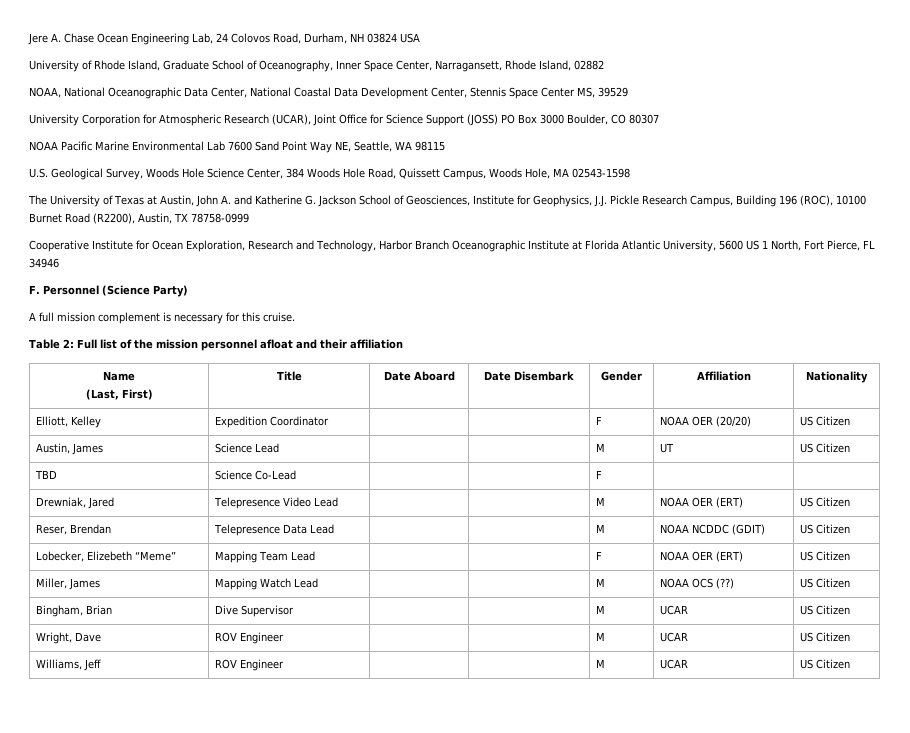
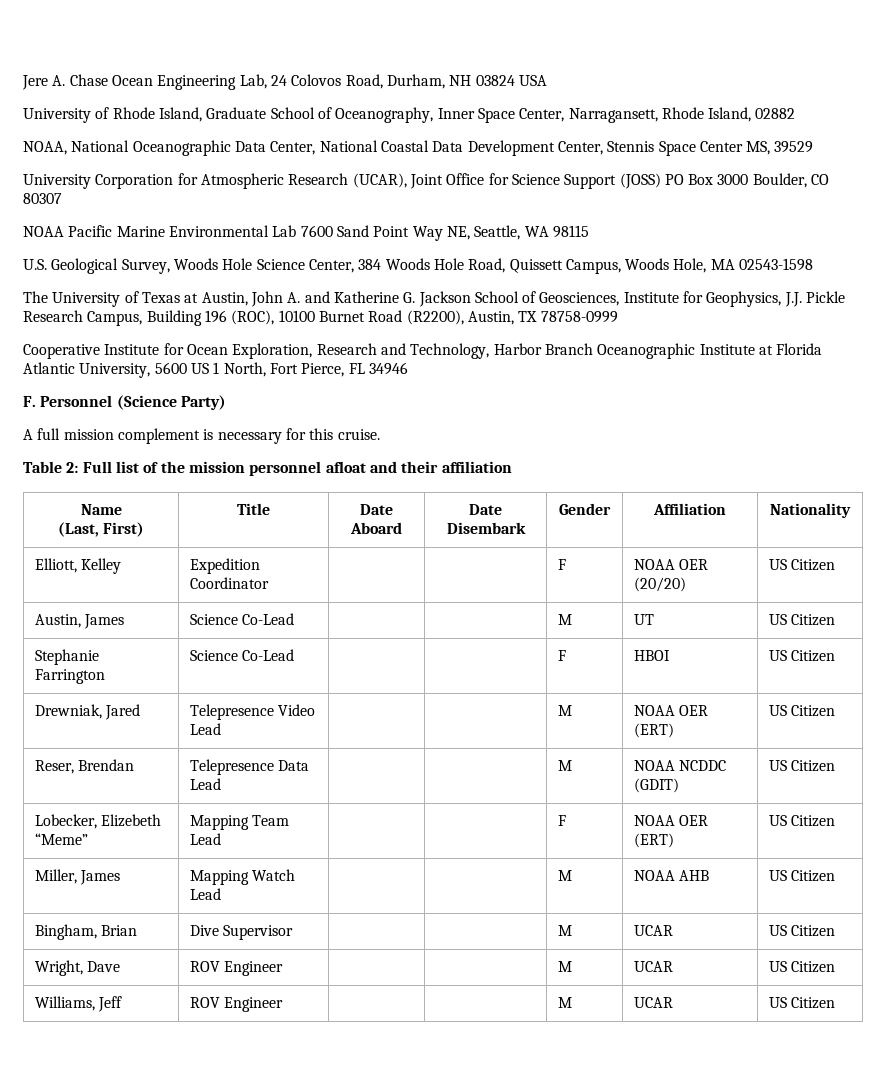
- Austin, James | Science Lead | | | M | UT | US Citizen
+ Austin, James | Science Co-Lead | | | M | UT | US Citizen
- TBD | Science Co-Lead | | | F | |
+ Stephanie Farrington | Science Co-Lead | | | F | HBOI | US Citizen
- Miller, James | Mapping Watch Lead | | | M | NOAA OCS (??) | US Citizen
+ Miller, James | Mapping Watch Lead | | | M | NOAA AHB | US Citizen

